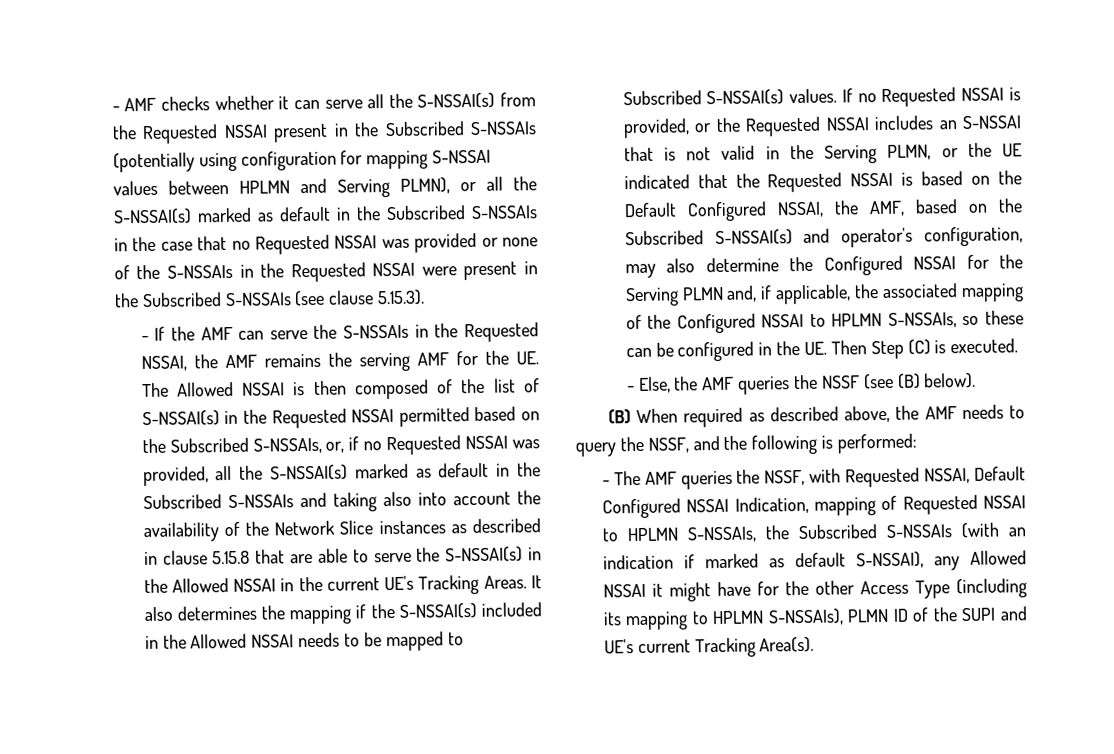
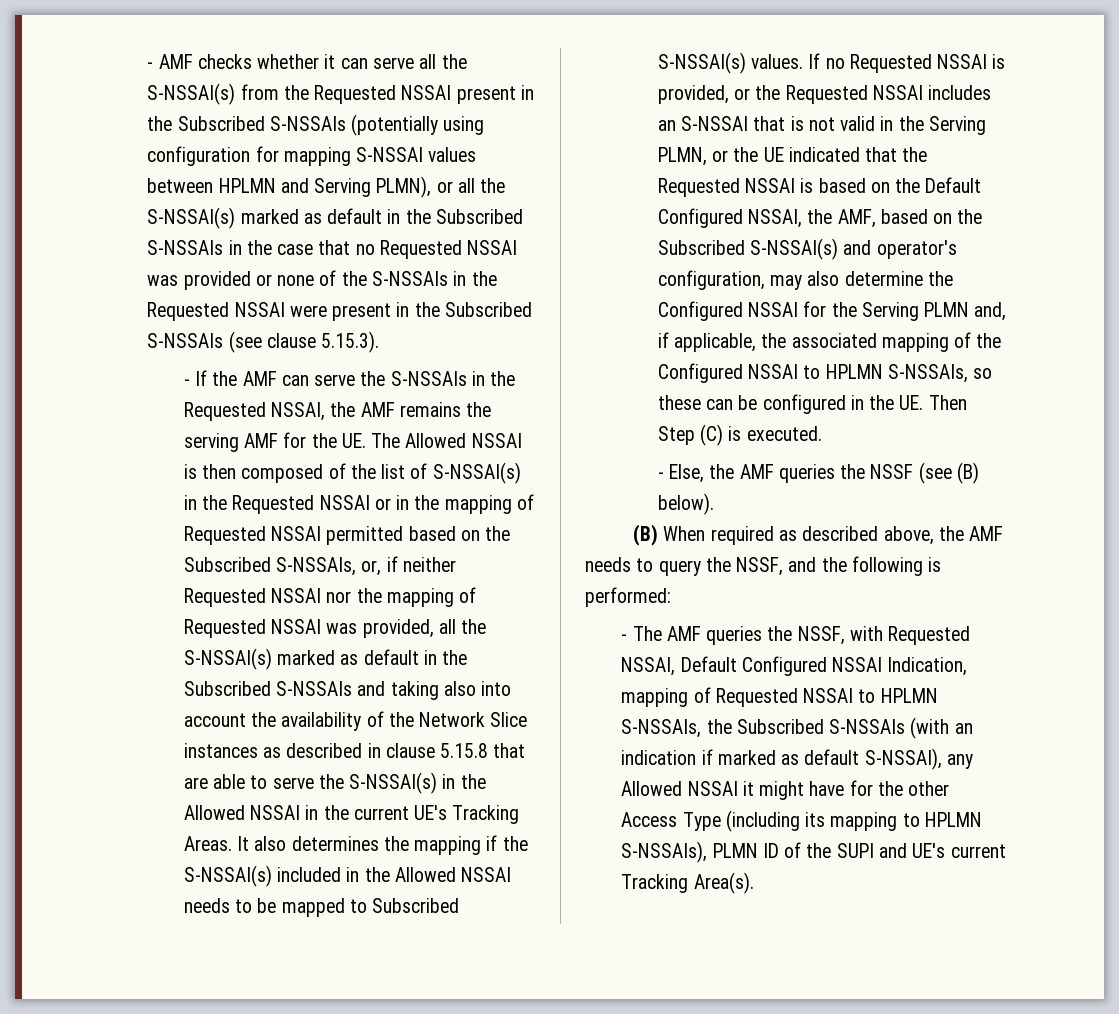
- - If the AMF can serve the S-NSSAIs in the Requested NSSAI, the AMF remains the serving AMF for the UE. The Allowed NSSAI is then composed of the list of S-NSSAI(s) in the Requested NSSAI permitted based on the Subscribed S-NSSAIs, or, if no Requested NSSAI was provided, all the S-NSSAI(s) marked as default in the Subscribed S-NSSAIs and taking also into account the availability of the Network Slice instances as described in clause 5.15.8 that are able to serve the S-NSSAI(s) in the Allowed NSSAI in the current UE's Tracking Areas.
+ - If the AMF can serve the S-NSSAIs in the Requested NSSAI, the AMF remains the serving AMF for the UE. The Allowed NSSAI is then composed of the list of S-NSSAI(s) in the Requested NSSAI or in the mapping of Requested NSSAI permitted based on the Subscribed S-NSSAIs, or, if neither Requested NSSAI nor the mapping of Requested NSSAI was provided, all the S-NSSAI(s) marked as default in the Subscribed S-NSSAIs and taking also into account the availability of the Network Slice instances as described in clause 5.15.8 that are able to serve the S-NSSAI(s) in the Allowed NSSAI in the current UE's Tracking Areas.

